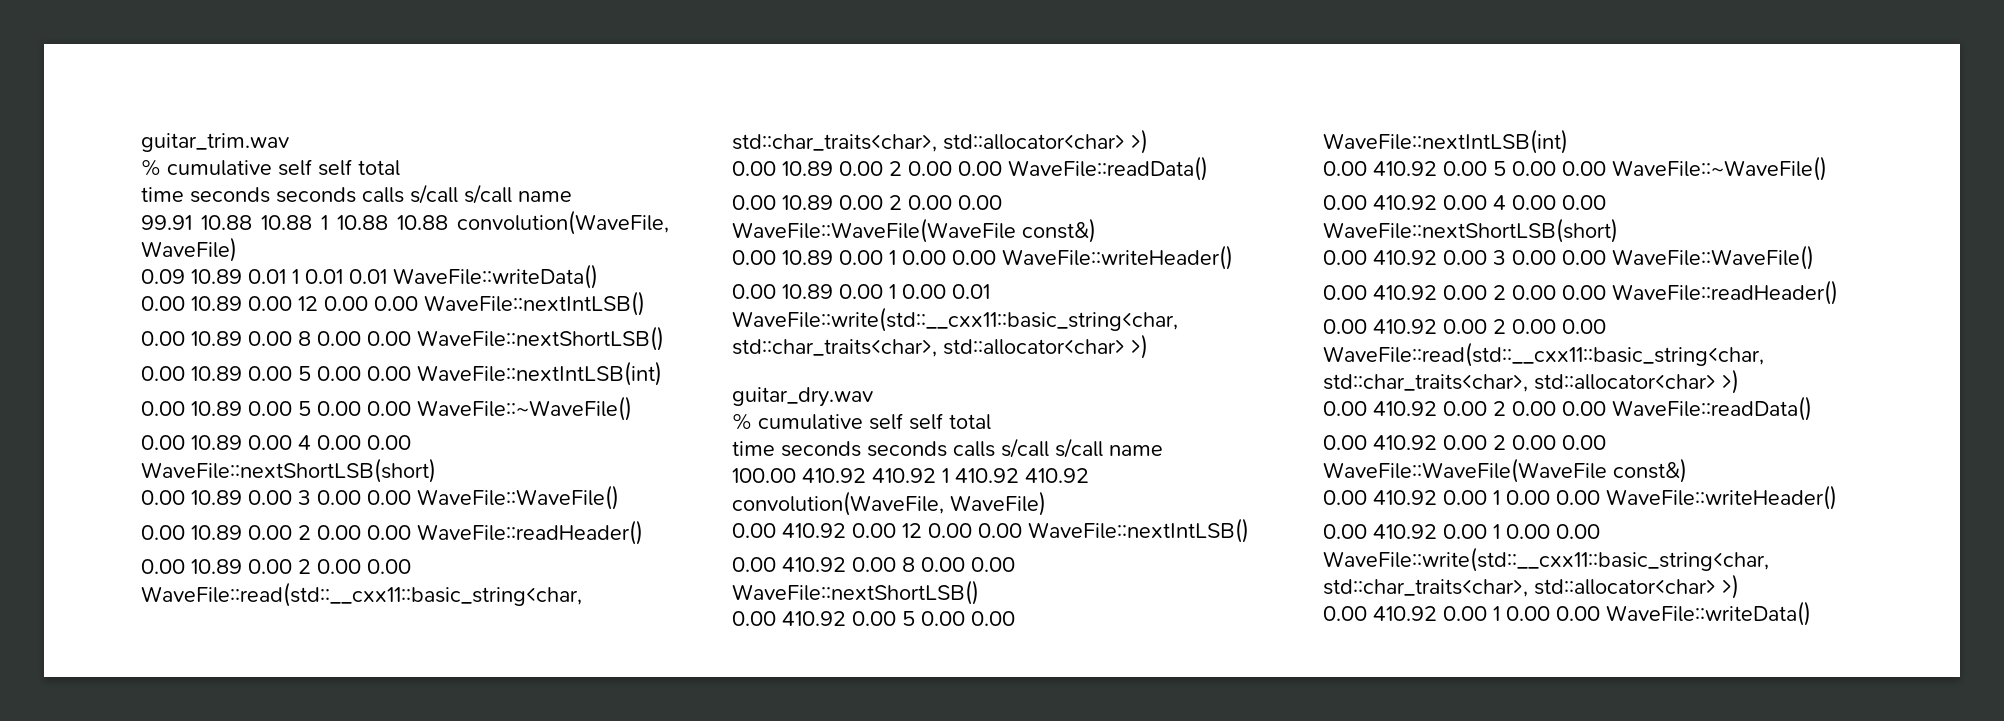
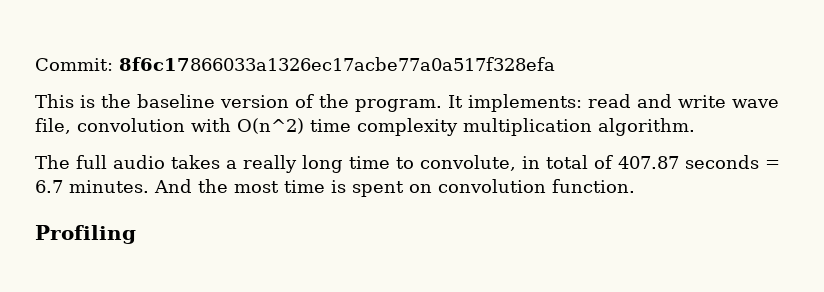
- guitar_trim.wav
- % cumulative self self total
- time seconds seconds calls s/call s/call name
- 99.91 10.88 10.88 1 10.88 10.88 convolution(WaveFile, WaveFile)
- 0.09 10.89 0.01 1 0.01 0.01 WaveFile::writeData()
- 0.00 10.89 0.00 12 0.00 0.00 WaveFile::nextIntLSB()
- 0.00 10.89 0.00 8 0.00 0.00 WaveFile::nextShortLSB()
- 0.00 10.89 0.00 5 0.00 0.00 WaveFile::nextIntLSB(int)
- 0.00 10.89 0.00 5 0.00 0.00 WaveFile::~WaveFile()
- 0.00 10.89 0.00 4 0.00 0.00 WaveFile::nextShortLSB(short)
- 0.00 10.89 0.00 3 0.00 0.00 WaveFile::WaveFile()
- 0.00 10.89 0.00 2 0.00 0.00 WaveFile::readHeader()
- 0.00 10.89 0.00 2 0.00 0.00 WaveFile::read(std::__cxx11::basic_string<char, std::char_traits<char>, std::allocator<char> >)
- 0.00 10.89 0.00 2 0.00 0.00 WaveFile::readData()
- 0.00 10.89 0.00 2 0.00 0.00 WaveFile::WaveFile(WaveFile const&)
- 0.00 10.89 0.00 1 0.00 0.00 WaveFile::writeHeader()
- 0.00 10.89 0.00 1 0.00 0.01 WaveFile::write(std::__cxx11::basic_string<char, std::char_traits<char>, std::allocator<char> >)
- guitar_dry.wav
- % cumulative self self total
- time seconds seconds calls s/call s/call name
- 100.00 410.92 410.92 1 410.92 410.92 convolution(WaveFile, WaveFile)
- 0.00 410.92 0.00 12 0.00 0.00 WaveFile::nextIntLSB()
- 0.00 410.92 0.00 8 0.00 0.00 WaveFile::nextShortLSB()
- 0.00 410.92 0.00 5 0.00 0.00 WaveFile::nextIntLSB(int)
- 0.00 410.92 0.00 5 0.00 0.00 WaveFile::~WaveFile()
- 0.00 410.92 0.00 4 0.00 0.00 WaveFile::nextShortLSB(short)
- 0.00 410.92 0.00 3 0.00 0.00 WaveFile::WaveFile()
- 0.00 410.92 0.00 2 0.00 0.00 WaveFile::readHeader()
- 0.00 410.92 0.00 2 0.00 0.00 WaveFile::read(std::__cxx11::basic_string<char, std::char_traits<char>, std::allocator<char> >)
- 0.00 410.92 0.00 2 0.00 0.00 WaveFile::readData()
- 0.00 410.92 0.00 2 0.00 0.00 WaveFile::WaveFile(WaveFile const&)
- 0.00 410.92 0.00 1 0.00 0.00 WaveFile::writeHeader()
- 0.00 410.92 0.00 1 0.00 0.00 WaveFile::write(std::__cxx11::basic_string<char, std::char_traits<char>, std::allocator<char> >)
- 0.00 410.92 0.00 1 0.00 0.00 WaveFile::writeData()
+ Commit: 8f6c17866033a1326ec17acbe77a0a517f328efa
+ This is the baseline version of the program. It implements: read and write wave file, convolution with O(n^2) time complexity multiplication algorithm.
+ The full audio takes a really long time to convolute, in total of 407.87 seconds = 6.7 minutes. And the most time is spent on convolution function.
+ Profiling

